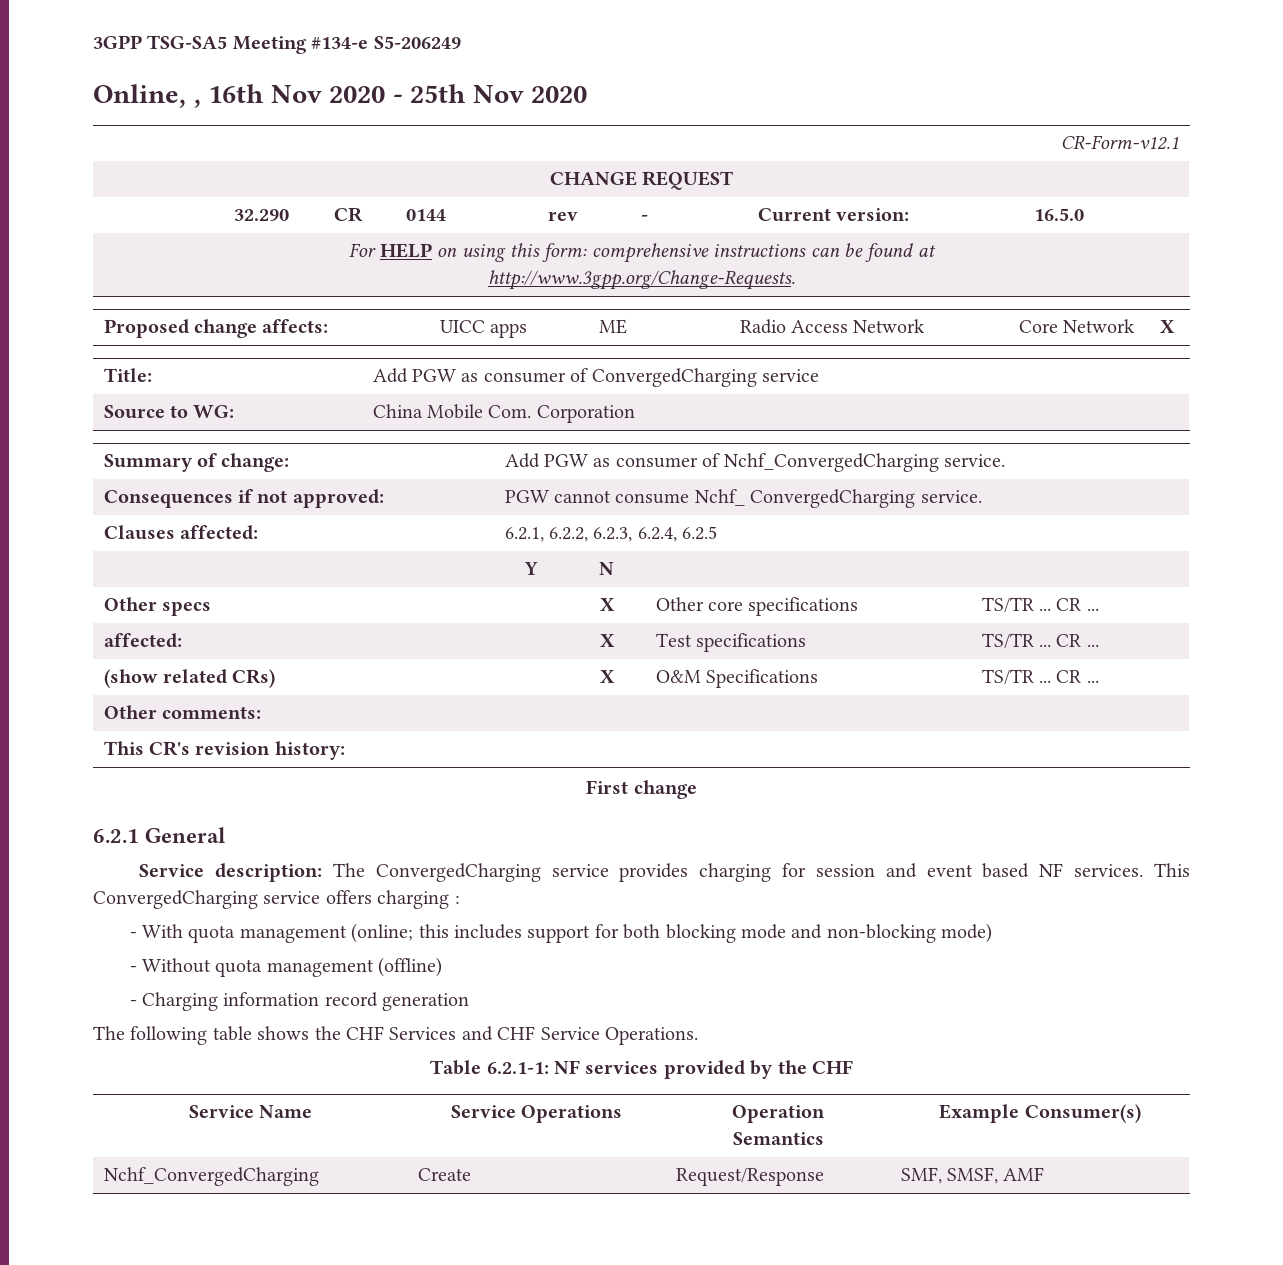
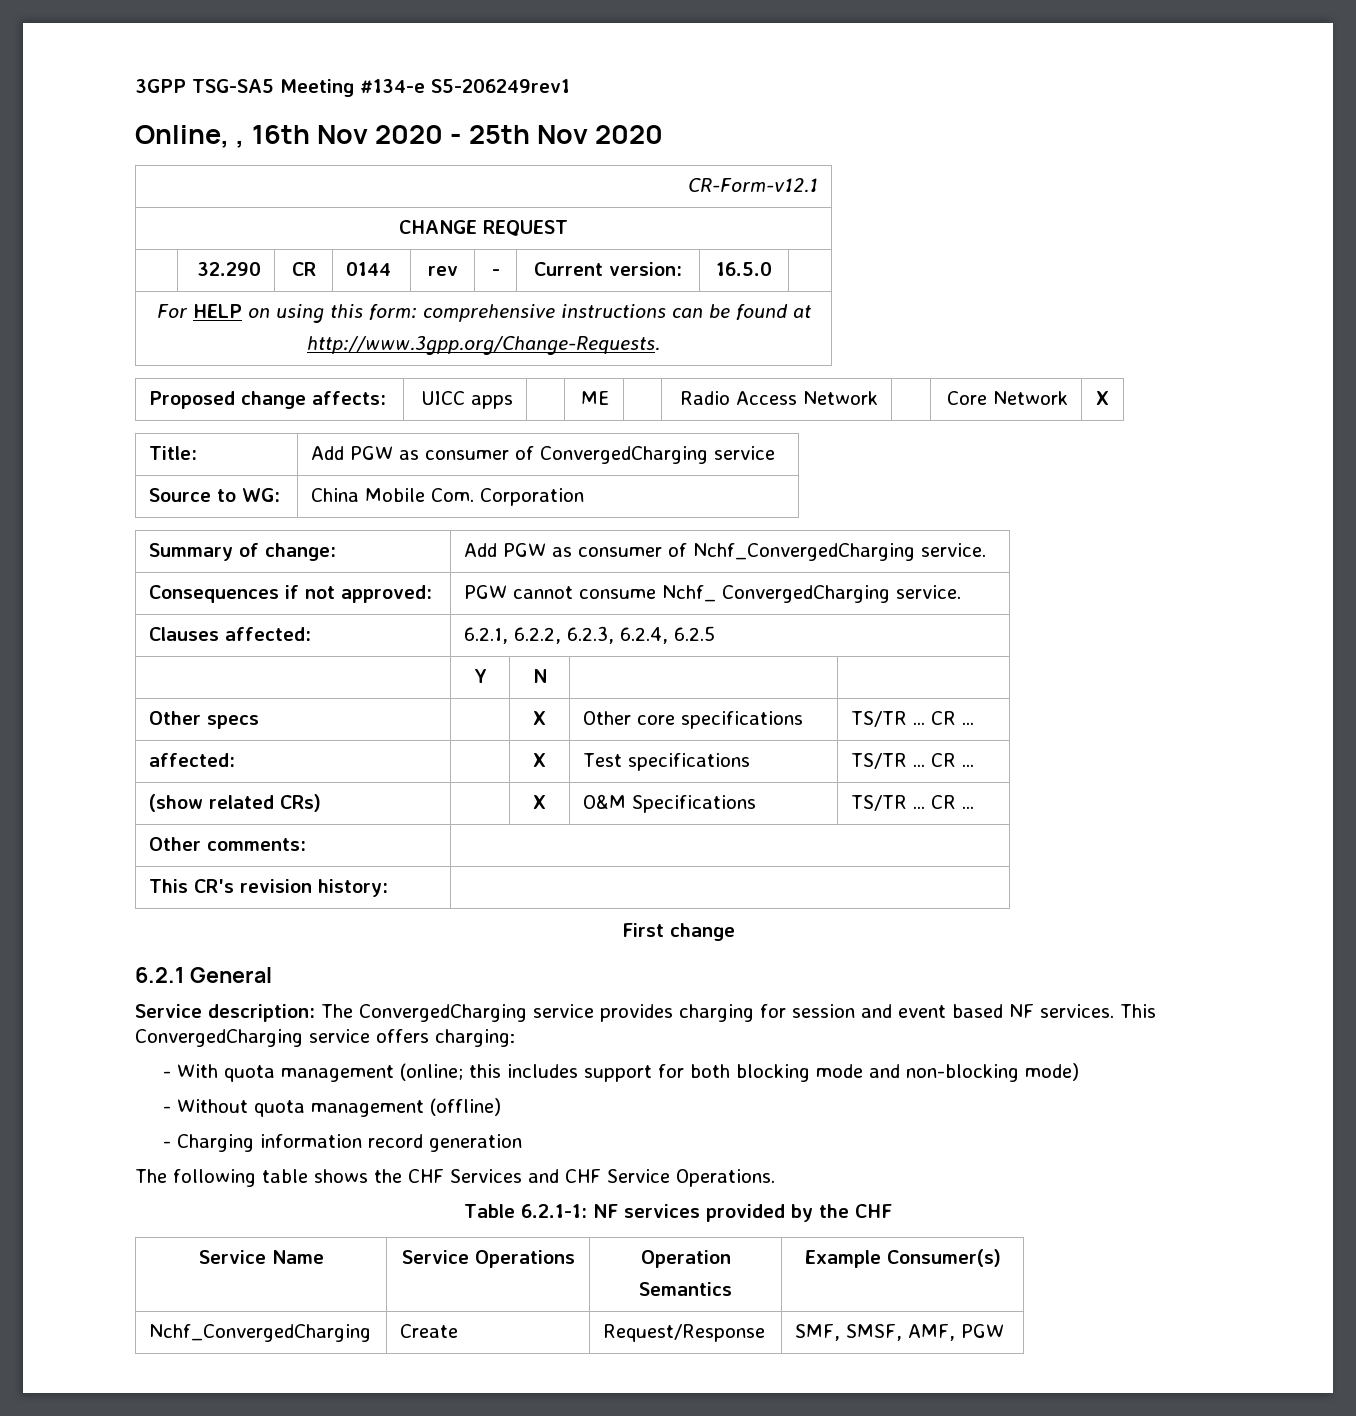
- 3GPP TSG-SA5 Meeting #134-e S5-206249
+ 3GPP TSG-SA5 Meeting #134-e S5-206249rev1
- This ConvergedCharging service offers charging :
+ This ConvergedCharging service offers charging:
- Nchf_ConvergedCharging | Create | Request/Response | SMF, SMSF, AMF
+ Nchf_ConvergedCharging | Create | Request/Response | SMF, SMSF, AMF, PGW

